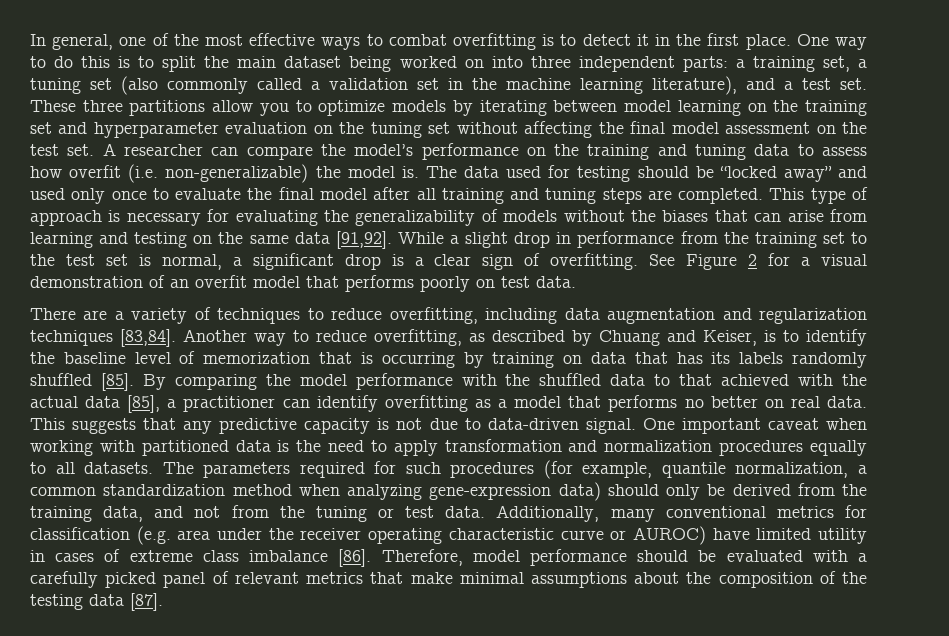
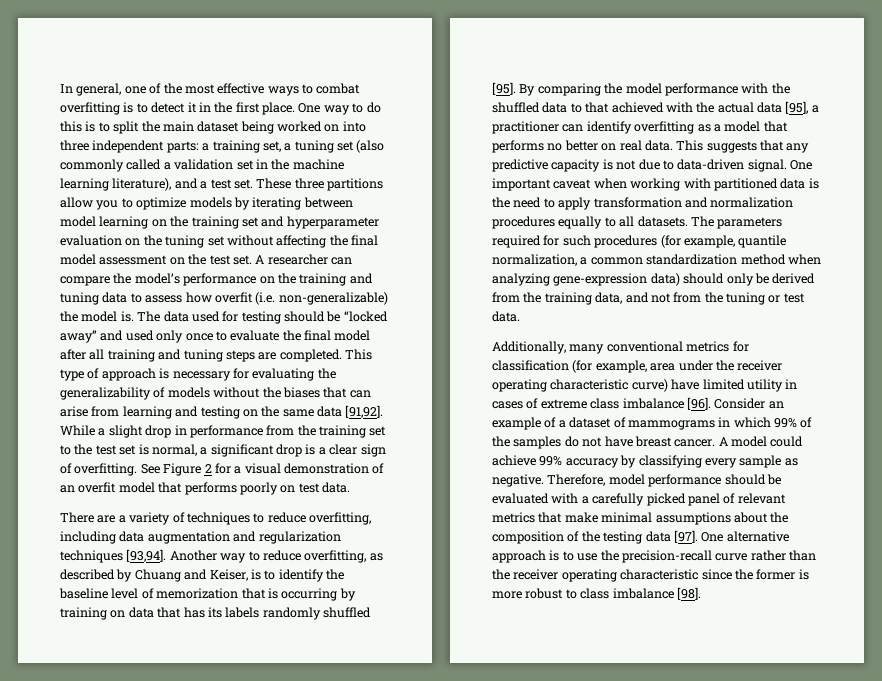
- There are a variety of techniques to reduce overfitting, including data augmentation and regularization techniques [83,84].
+ There are a variety of techniques to reduce overfitting, including data augmentation and regularization techniques [93,94].
- Another way to reduce overfitting, as described by Chuang and Keiser, is to identify the baseline level of memorization that is occurring by training on data that has its labels randomly shuffled [85].
+ Another way to reduce overfitting, as described by Chuang and Keiser, is to identify the baseline level of memorization that is occurring by training on data that has its labels randomly shuffled [95].
- By comparing the model performance with the shuffled data to that achieved with the actual data [85], a practitioner can identify overfitting as a model that performs no better on real data.
+ By comparing the model performance with the shuffled data to that achieved with the actual data [95], a practitioner can identify overfitting as a model that performs no better on real data.
- The parameters required for such procedures (for example, quantile normalization, a common standardization method when analyzing gene-expression data) should only be derived from the training data, and not from the tuning or test data. Additionally, many conventional metrics for classification (e.g. area under the receiver operating characteristic curve or AUROC) have limited utility in cases of extreme class imbalance [86].
+ The parameters required for such procedures (for example, quantile normalization, a common standardization method when analyzing gene-expression data) should only be derived from the training data, and not from the tuning or test data.
+ Additionally, many conventional metrics for classification (for example, area under the receiver operating characteristic curve) have limited utility in cases of extreme class imbalance [96]. Consider an example of a dataset of mammograms in which 99% of the samples do not have breast cancer. A model could achieve 99% accuracy by classifying every sample as negative.
- Therefore, model performance should be evaluated with a carefully picked panel of relevant metrics that make minimal assumptions about the composition of the testing data [87].
+ Therefore, model performance should be evaluated with a carefully picked panel of relevant metrics that make minimal assumptions about the composition of the testing data [97]. One alternative approach is to use the precision-recall curve rather than the receiver operating characteristic since the former is more robust to class imbalance [98].

